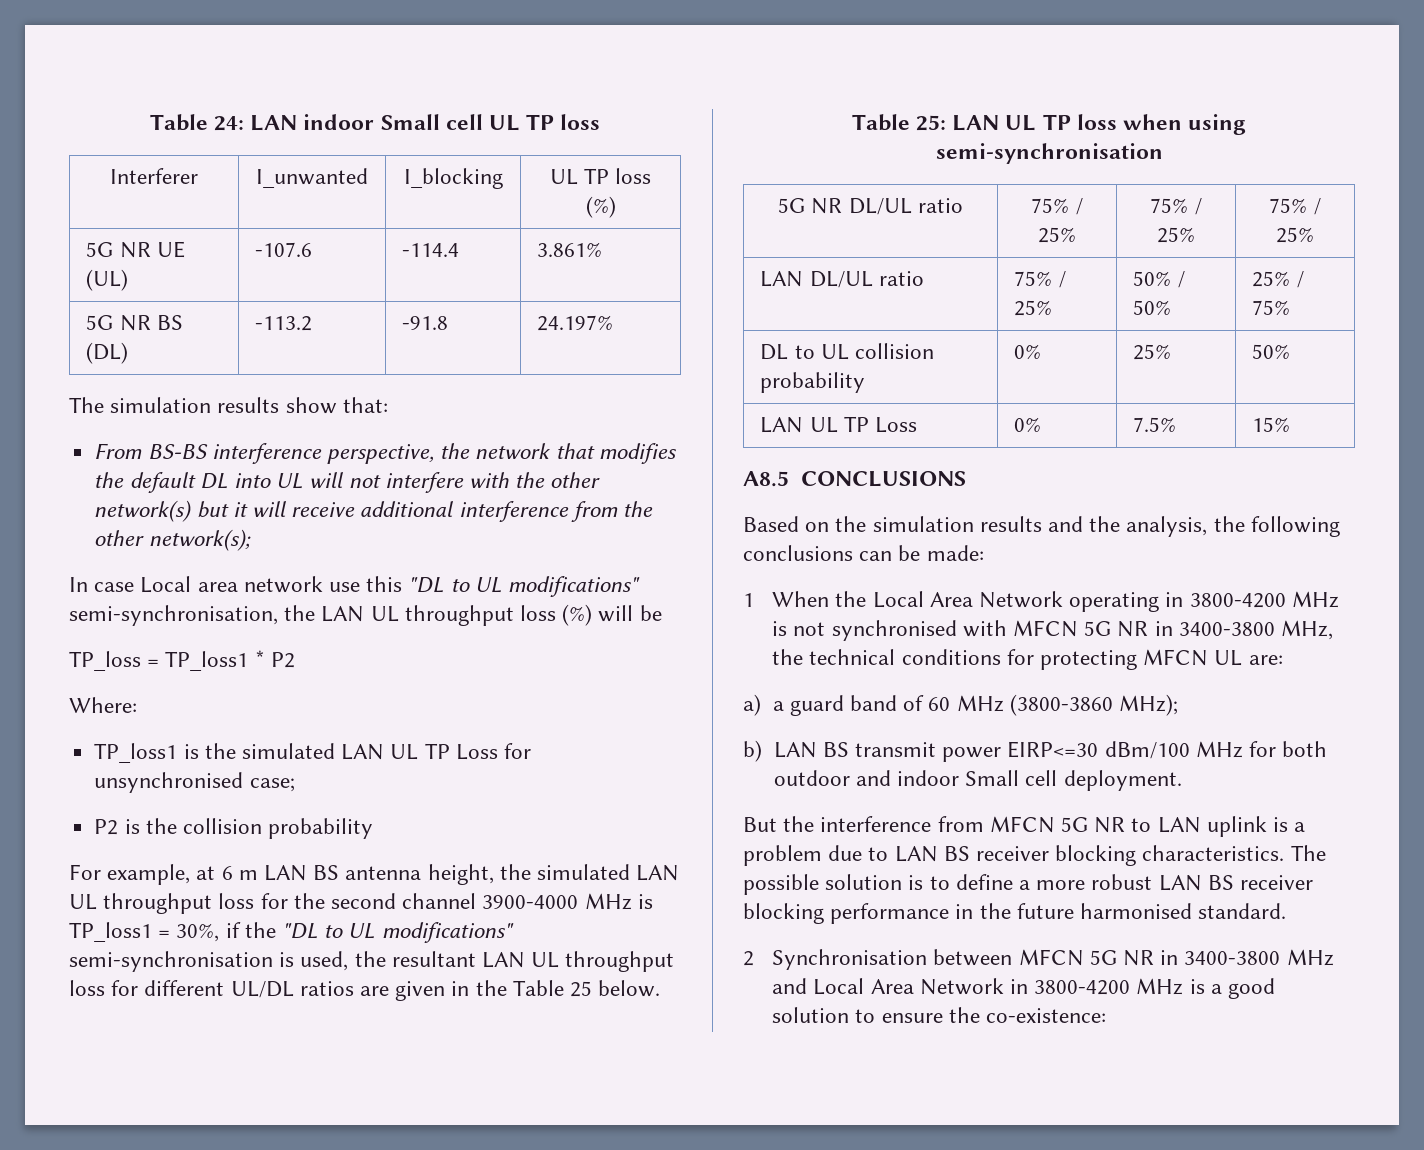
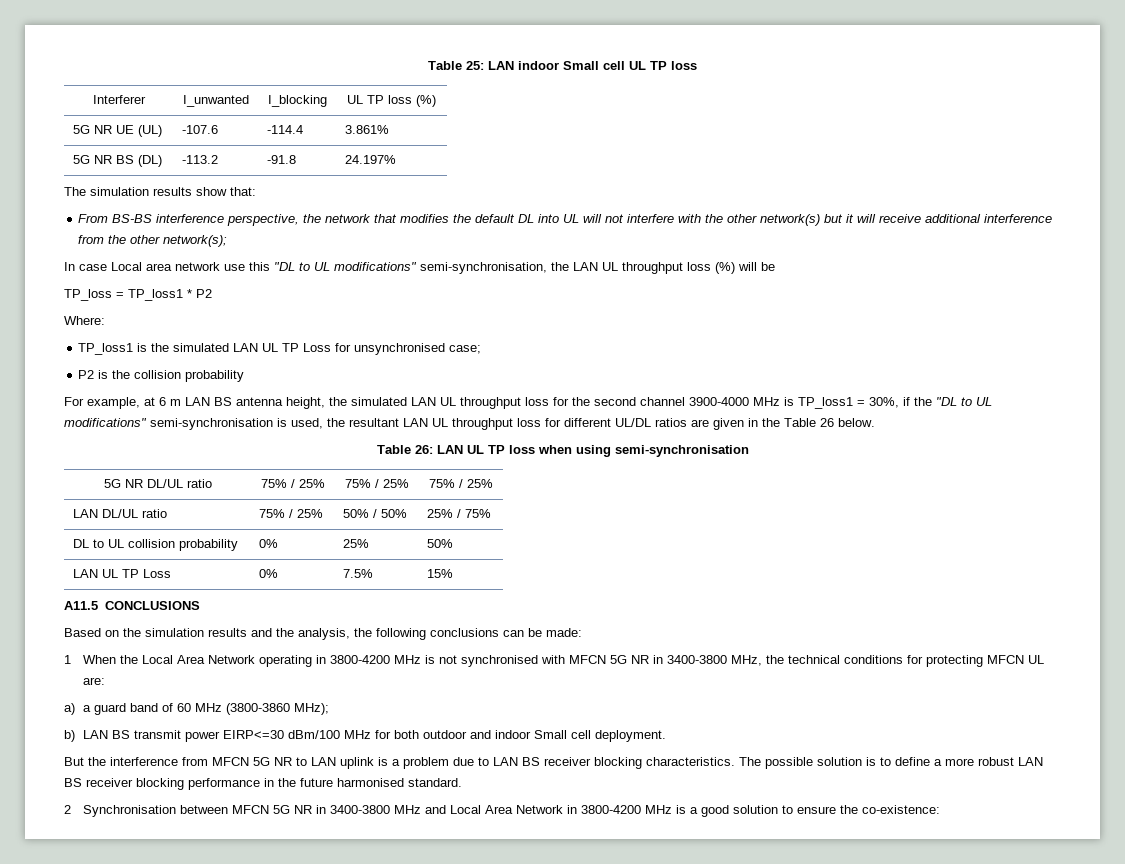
- Table 24: LAN indoor Small cell UL TP loss
+ Table 25: LAN indoor Small cell UL TP loss
- For example, at 6 m LAN BS antenna height, the simulated LAN UL throughput loss for the second channel 3900-4000 MHz is TP_loss1 = 30%, if the "DL to UL modifications" semi-synchronisation is used, the resultant LAN UL throughput loss for different UL/DL ratios are given in the Table 25 below.
+ For example, at 6 m LAN BS antenna height, the simulated LAN UL throughput loss for the second channel 3900-4000 MHz is TP_loss1 = 30%, if the "DL to UL modifications" semi-synchronisation is used, the resultant LAN UL throughput loss for different UL/DL ratios are given in the Table 26 below.
- Table 25: LAN UL TP loss when using semi-synchronisation
+ Table 26: LAN UL TP loss when using semi-synchronisation
- A8.5 CONCLUSIONS
+ A11.5 CONCLUSIONS

